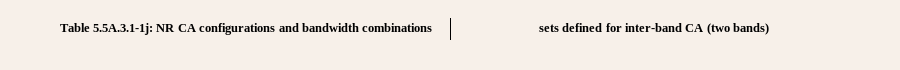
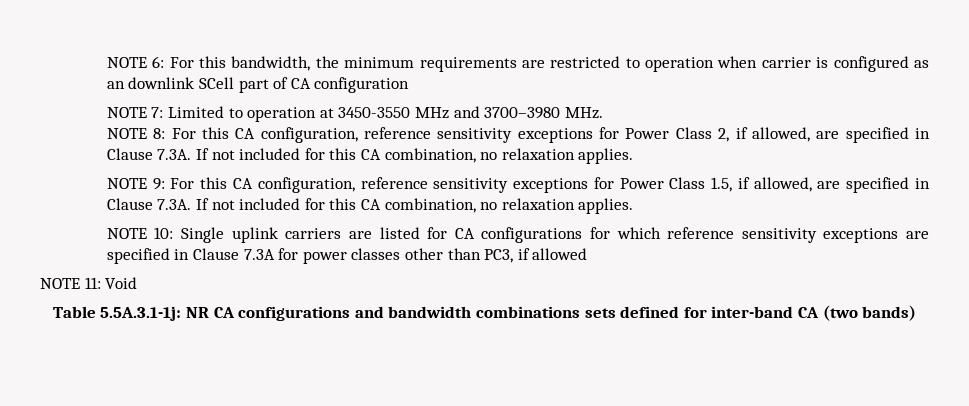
+ NOTE 6: For this bandwidth, the minimum requirements are restricted to operation when carrier is configured as an downlink SCell part of CA configuration
+ NOTE 7: Limited to operation at 3450-3550 MHz and 3700–3980 MHz.
+ NOTE 8: For this CA configuration, reference sensitivity exceptions for Power Class 2, if allowed, are specified in Clause 7.3A. If not included for this CA combination, no relaxation applies.
+ NOTE 9: For this CA configuration, reference sensitivity exceptions for Power Class 1.5, if allowed, are specified in Clause 7.3A. If not included for this CA combination, no relaxation applies.
+ NOTE 10: Single uplink carriers are listed for CA configurations for which reference sensitivity exceptions are specified in Clause 7.3A for power classes other than PC3, if allowed
+ NOTE 11: Void

